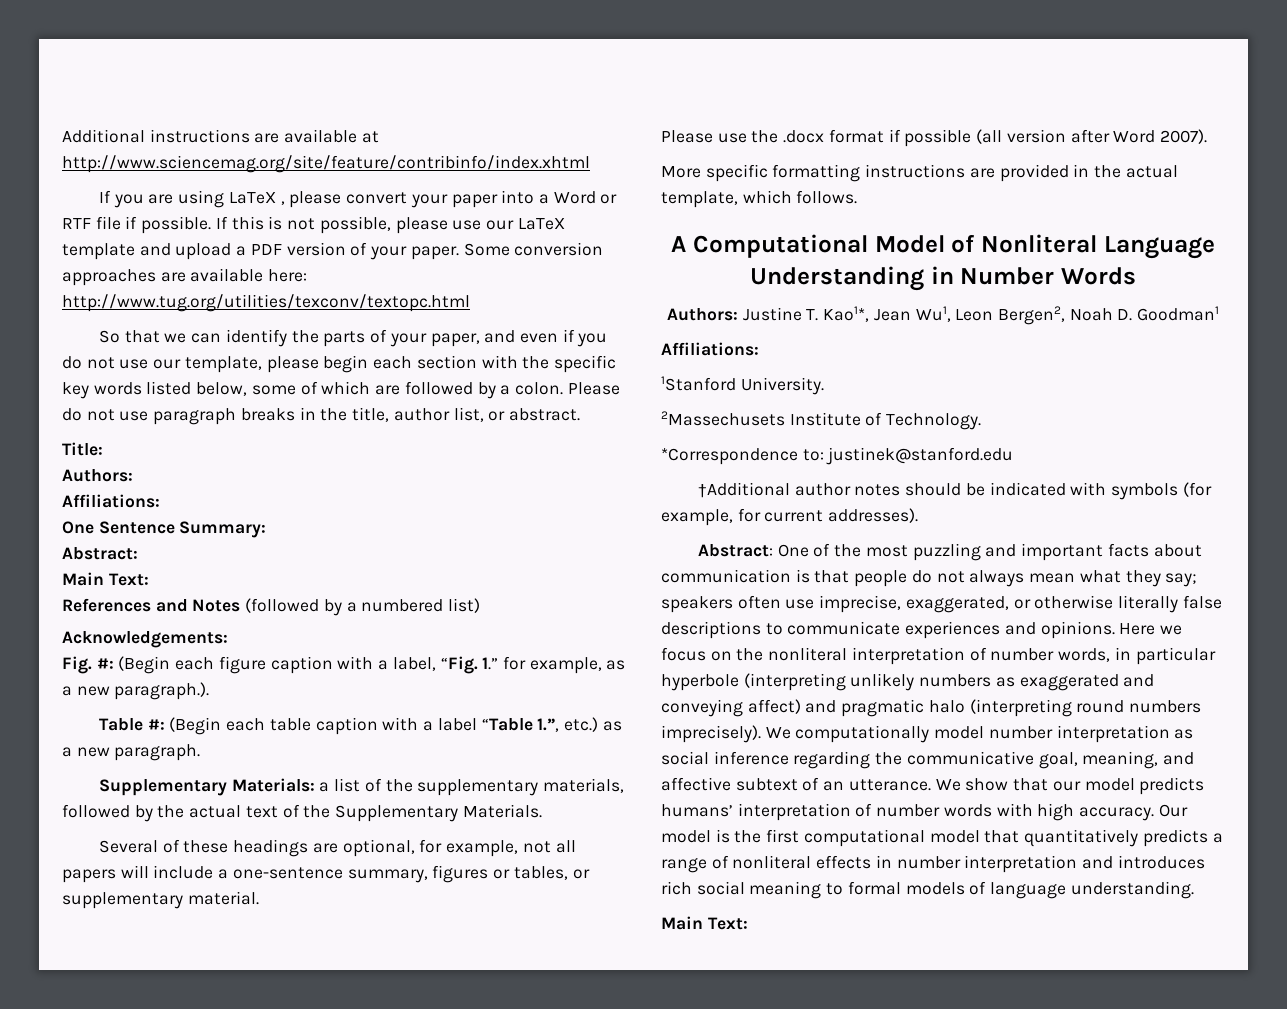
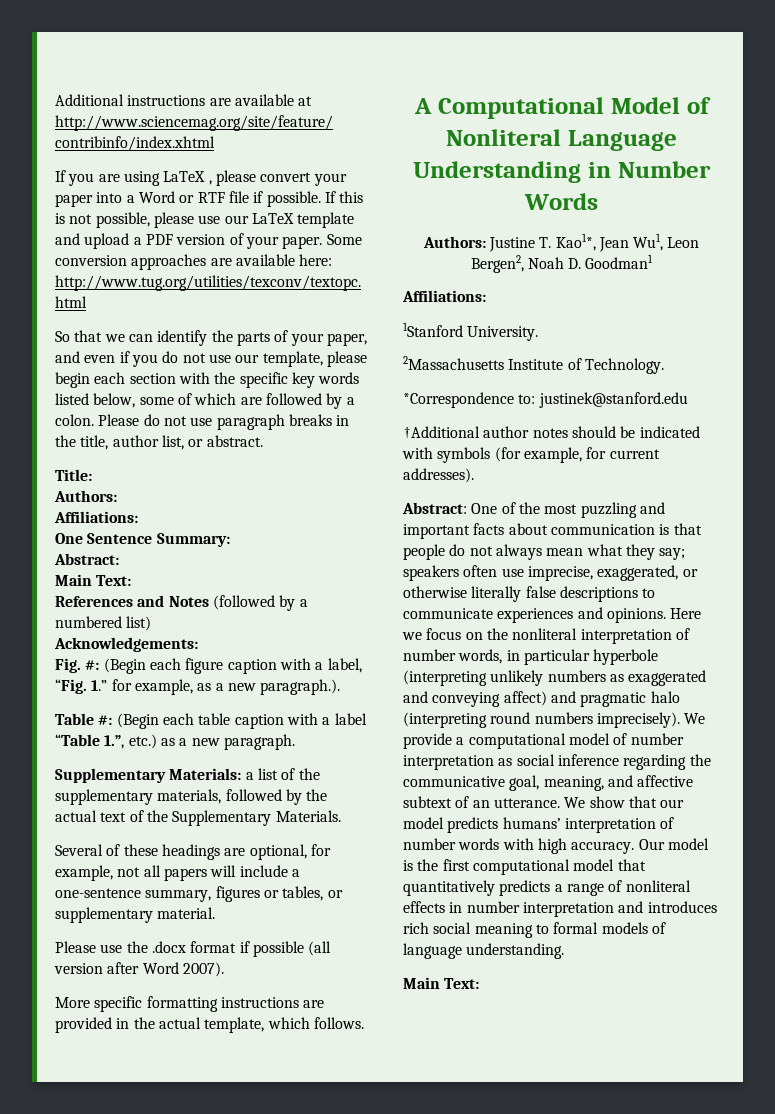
- 2Massechusets Institute of Technology.
+ 2Massachusetts Institute of Technology.
- We computationally model number interpretation as social inference regarding the communicative goal, meaning, and affective subtext of an utterance.
+ We provide a computational model of number interpretation as social inference regarding the communicative goal, meaning, and affective subtext of an utterance.

